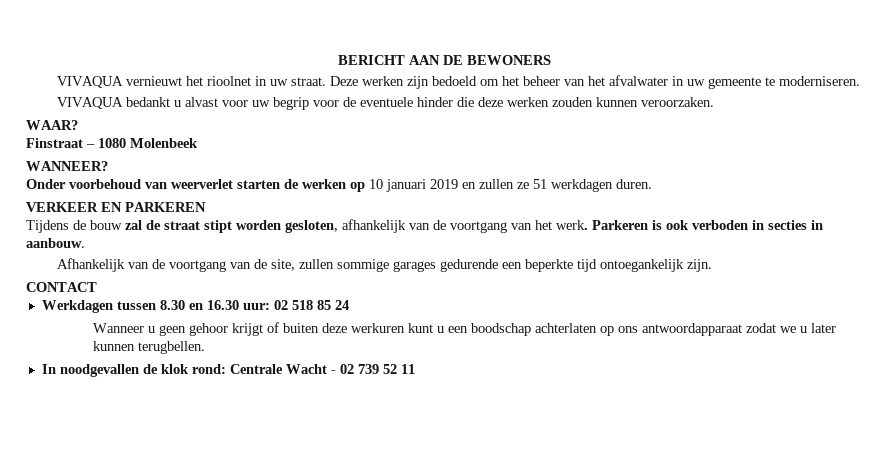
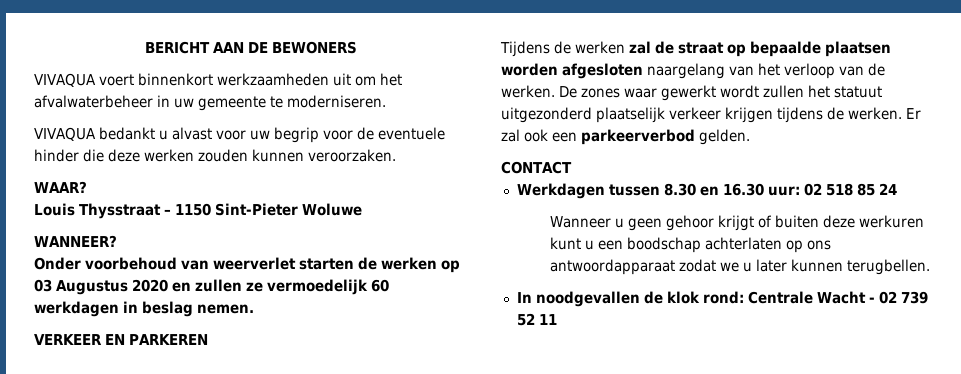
- VIVAQUA vernieuwt het rioolnet in uw straat. Deze werken zijn bedoeld om het beheer van het afvalwater in uw gemeente te moderniseren.
+ VIVAQUA voert binnenkort werkzaamheden uit om het afvalwaterbeheer in uw gemeente te moderniseren.
- Finstraat – 1080 Molenbeek
+ Louis Thysstraat – 1150 Sint-Pieter Woluwe
- Onder voorbehoud van weerverlet starten de werken op 10 januari 2019 en zullen ze 51 werkdagen duren.
+ Onder voorbehoud van weerverlet starten de werken op 03 Augustus 2020 en zullen ze vermoedelijk 60 werkdagen in beslag nemen.
- Tijdens de bouw zal de straat stipt worden gesloten, afhankelijk van de voortgang van het werk. Parkeren is ook verboden in secties in aanbouw.
- Afhankelijk van de voortgang van de site, zullen sommige garages gedurende een beperkte tijd ontoegankelijk zijn.
+ Tijdens de werken zal de straat op bepaalde plaatsen worden afgesloten naargelang van het verloop van de werken. De zones waar gewerkt wordt zullen het statuut uitgezonderd plaatselijk verkeer krijgen tijdens de werken. Er zal ook een parkeerverbod gelden.

